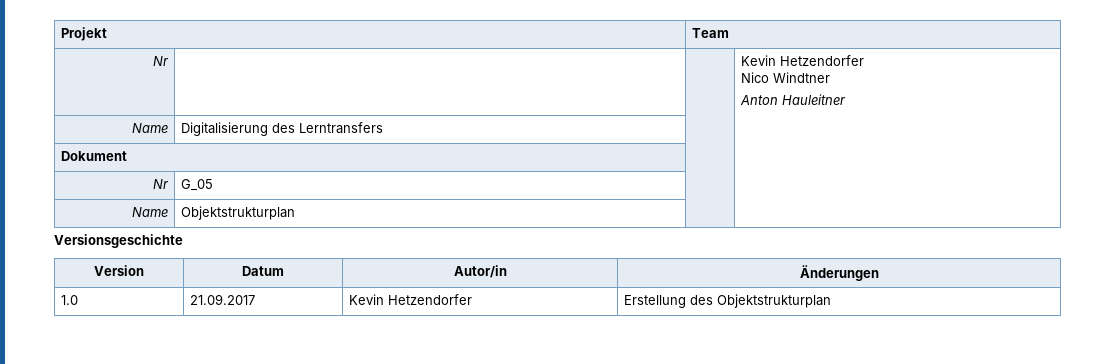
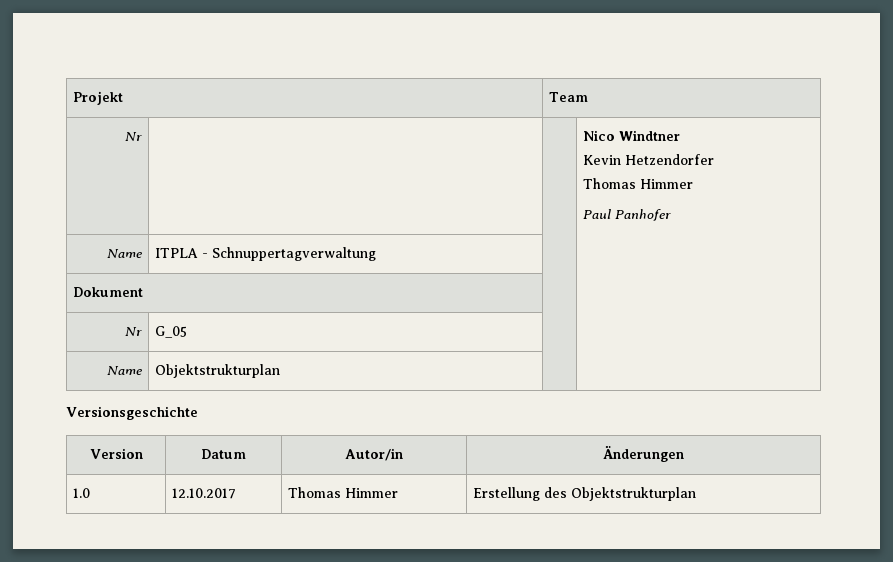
- Nr | | | Kevin Hetzendorfer
- Nico Windtner
- Anton Hauleitner
- Name | Digitalisierung des Lerntransfers | |
+ Nr | | | Nico Windtner
+ Kevin Hetzendorfer
+ Thomas Himmer
+ Paul Panhofer
+ Name | ITPLA - Schnuppertagverwaltung | |
- 1.0 | 21.09.2017 | Kevin Hetzendorfer | Erstellung des Objektstrukturplan
+ 1.0 | 12.10.2017 | Thomas Himmer | Erstellung des Objektstrukturplan

